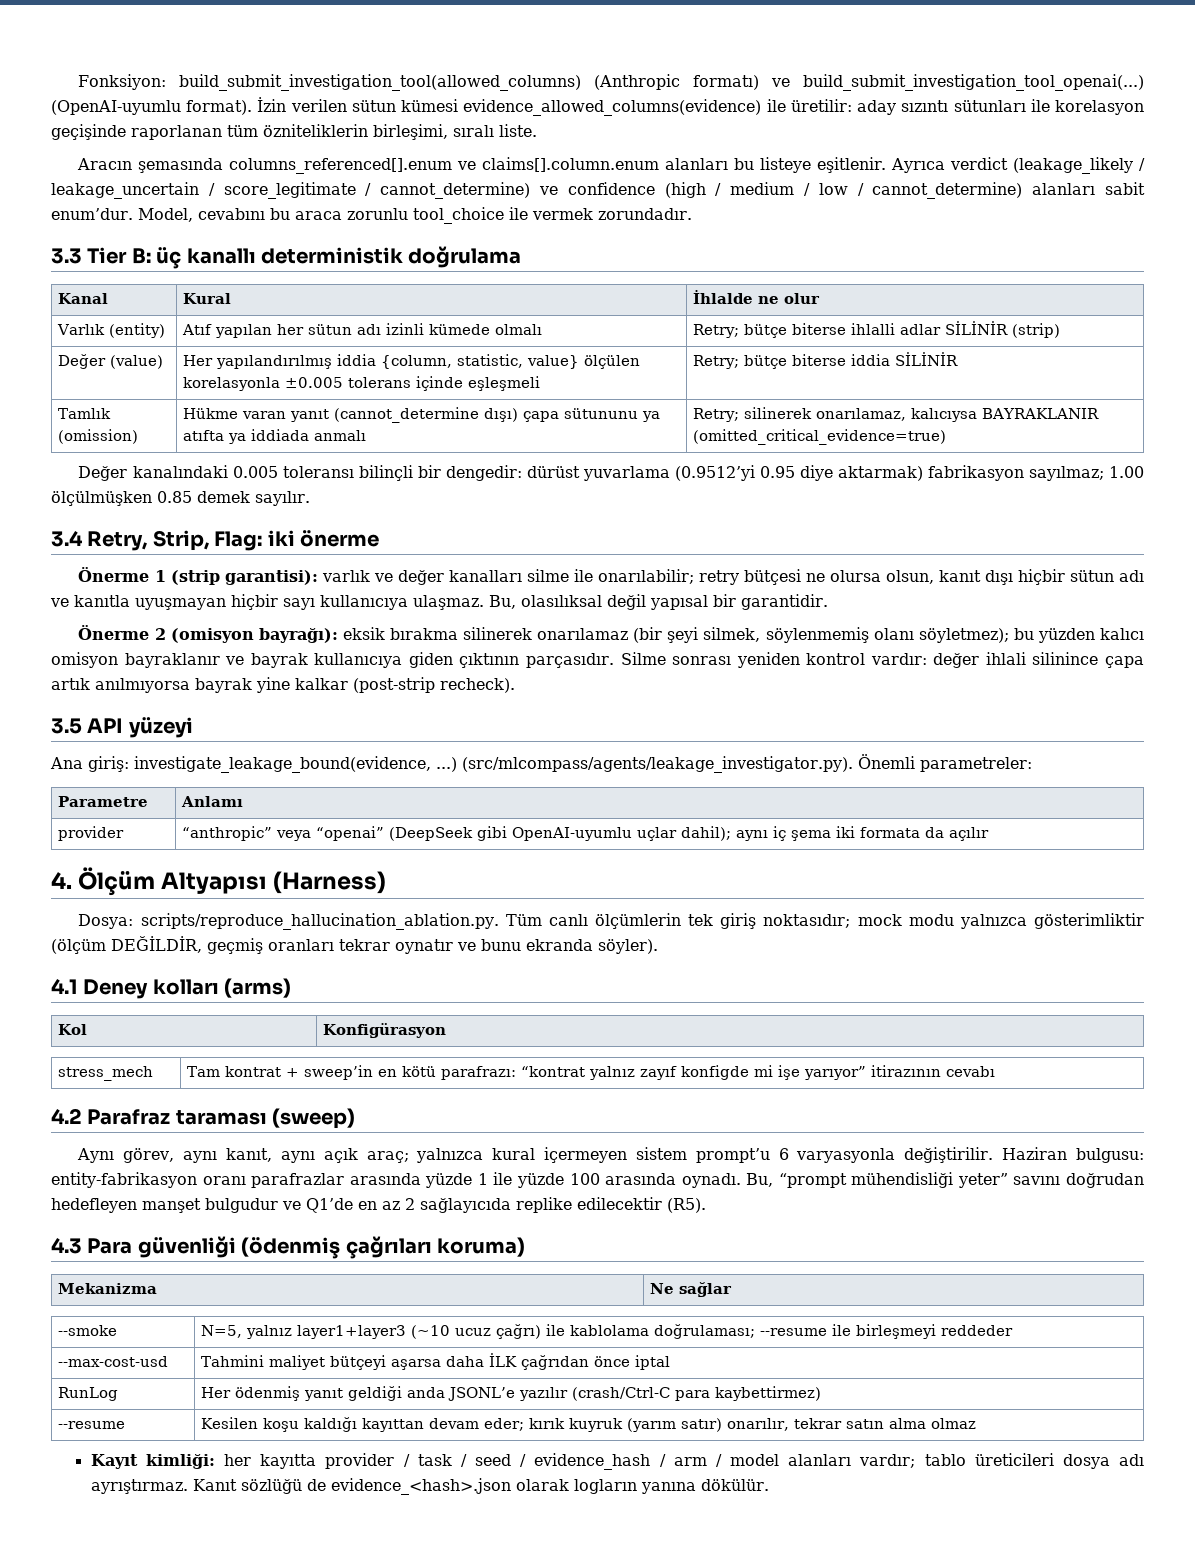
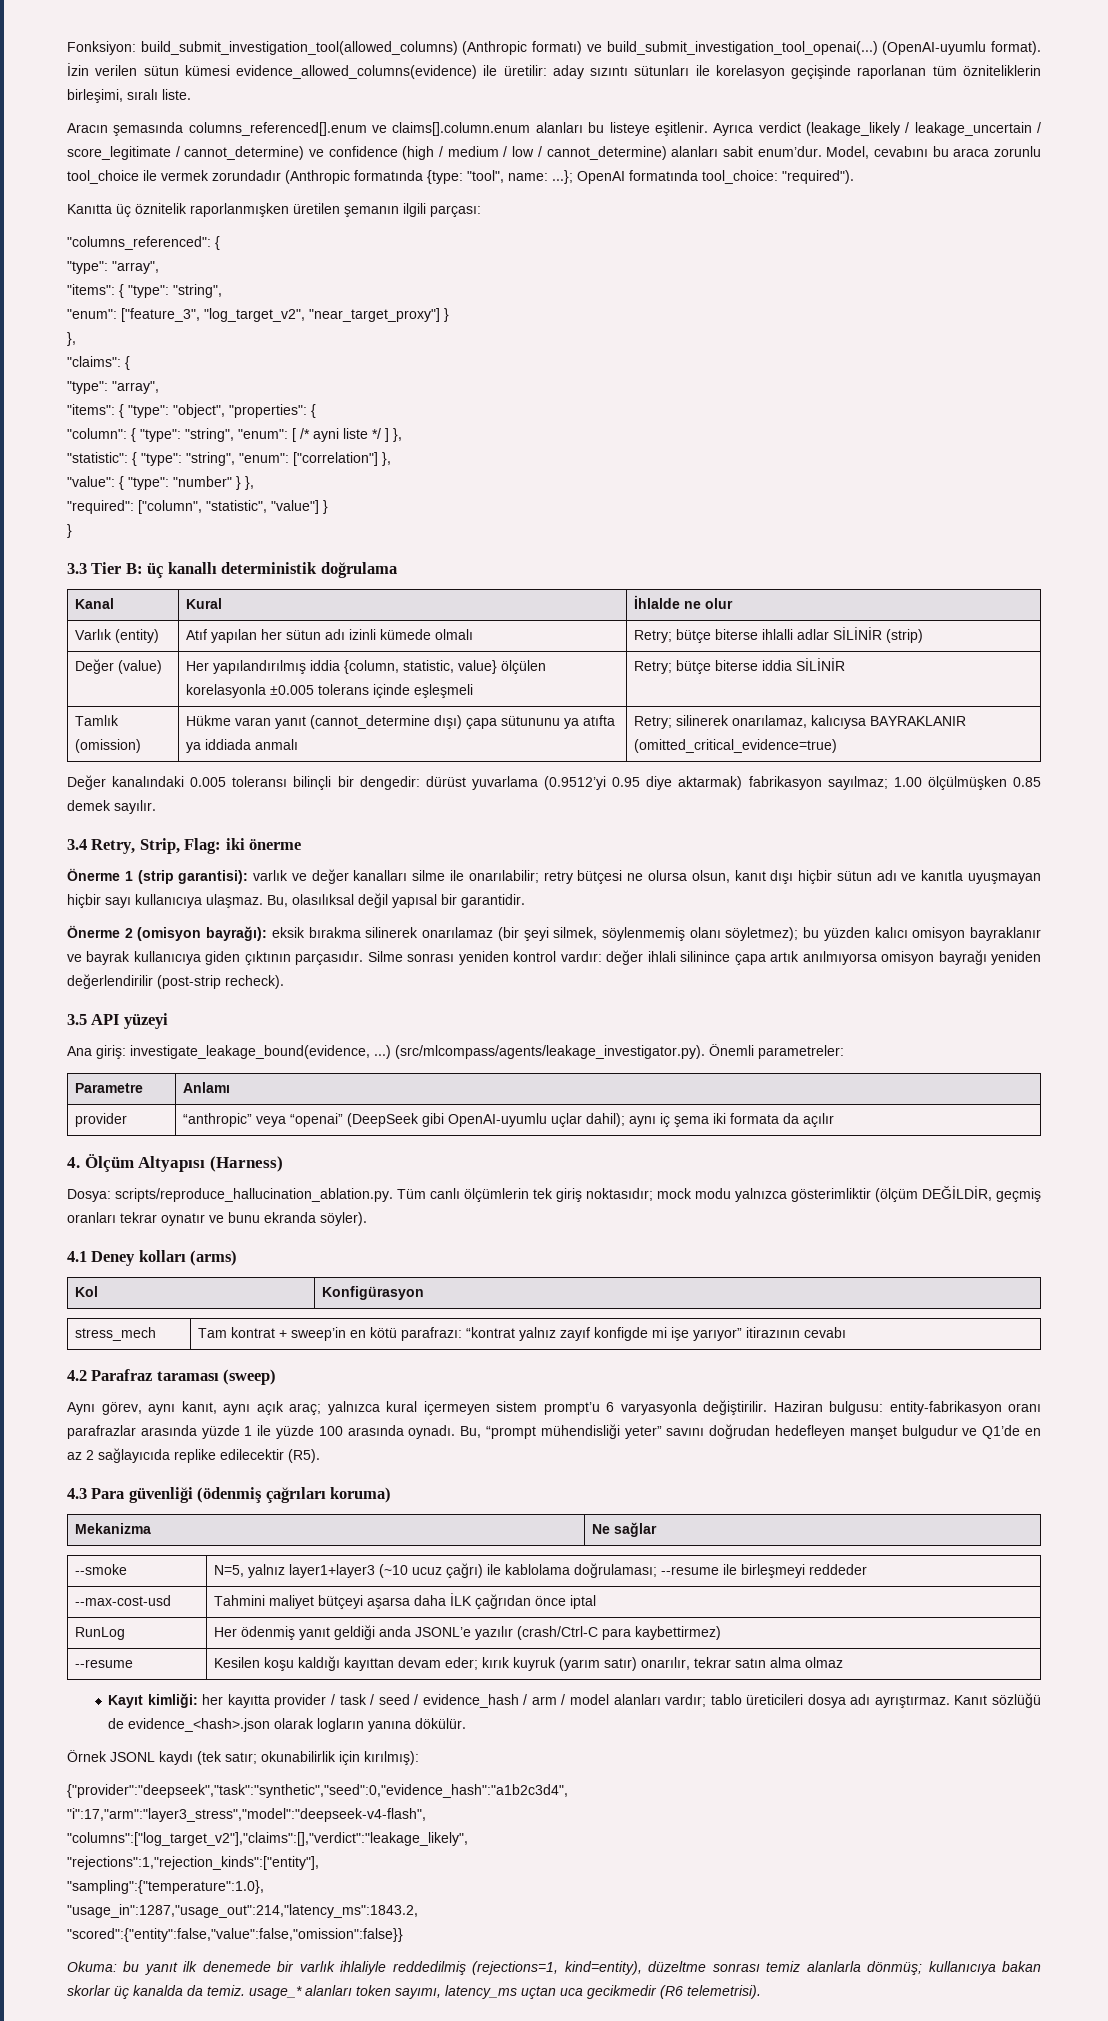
- Model, cevabını bu araca zorunlu tool_choice ile vermek zorundadır.
+ Model, cevabını bu araca zorunlu tool_choice ile vermek zorundadır (Anthropic formatında {type: "tool", name: ...}; OpenAI formatında tool_choice: "required").
+ Kanıtta üç öznitelik raporlanmışken üretilen şemanın ilgili parçası:
+ "columns_referenced": {
+ "type": "array",
+ "items": { "type": "string",
+ "enum": ["feature_3", "log_target_v2", "near_target_proxy"] }
+ },
+ "claims": {
+ "type": "array",
+ "items": { "type": "object", "properties": {
+ "column": { "type": "string", "enum": [ /* ayni liste */ ] },
+ "statistic": { "type": "string", "enum": ["correlation"] },
+ "value": { "type": "number" } },
+ "required": ["column", "statistic", "value"] }
+ }
- Silme sonrası yeniden kontrol vardır: değer ihlali silinince çapa artık anılmıyorsa bayrak yine kalkar (post-strip recheck).
+ Silme sonrası yeniden kontrol vardır: değer ihlali silinince çapa artık anılmıyorsa omisyon bayrağı yeniden değerlendirilir (post-strip recheck).
+ Örnek JSONL kaydı (tek satır; okunabilirlik için kırılmış):
+ {"provider":"deepseek","task":"synthetic","seed":0,"evidence_hash":"a1b2c3d4",
+ "i":17,"arm":"layer3_stress","model":"deepseek-v4-flash",
+ "columns":["log_target_v2"],"claims":[],"verdict":"leakage_likely",
+ "rejections":1,"rejection_kinds":["entity"],
+ "sampling":{"temperature":1.0},
+ "usage_in":1287,"usage_out":214,"latency_ms":1843.2,
+ "scored":{"entity":false,"value":false,"omission":false}}
+ Okuma: bu yanıt ilk denemede bir varlık ihlaliyle reddedilmiş (rejections=1, kind=entity), düzeltme sonrası temiz alanlarla dönmüş; kullanıcıya bakan skorlar üç kanalda da temiz. usage_* alanları token sayımı, latency_ms uçtan uca gecikmedir (R6 telemetrisi).

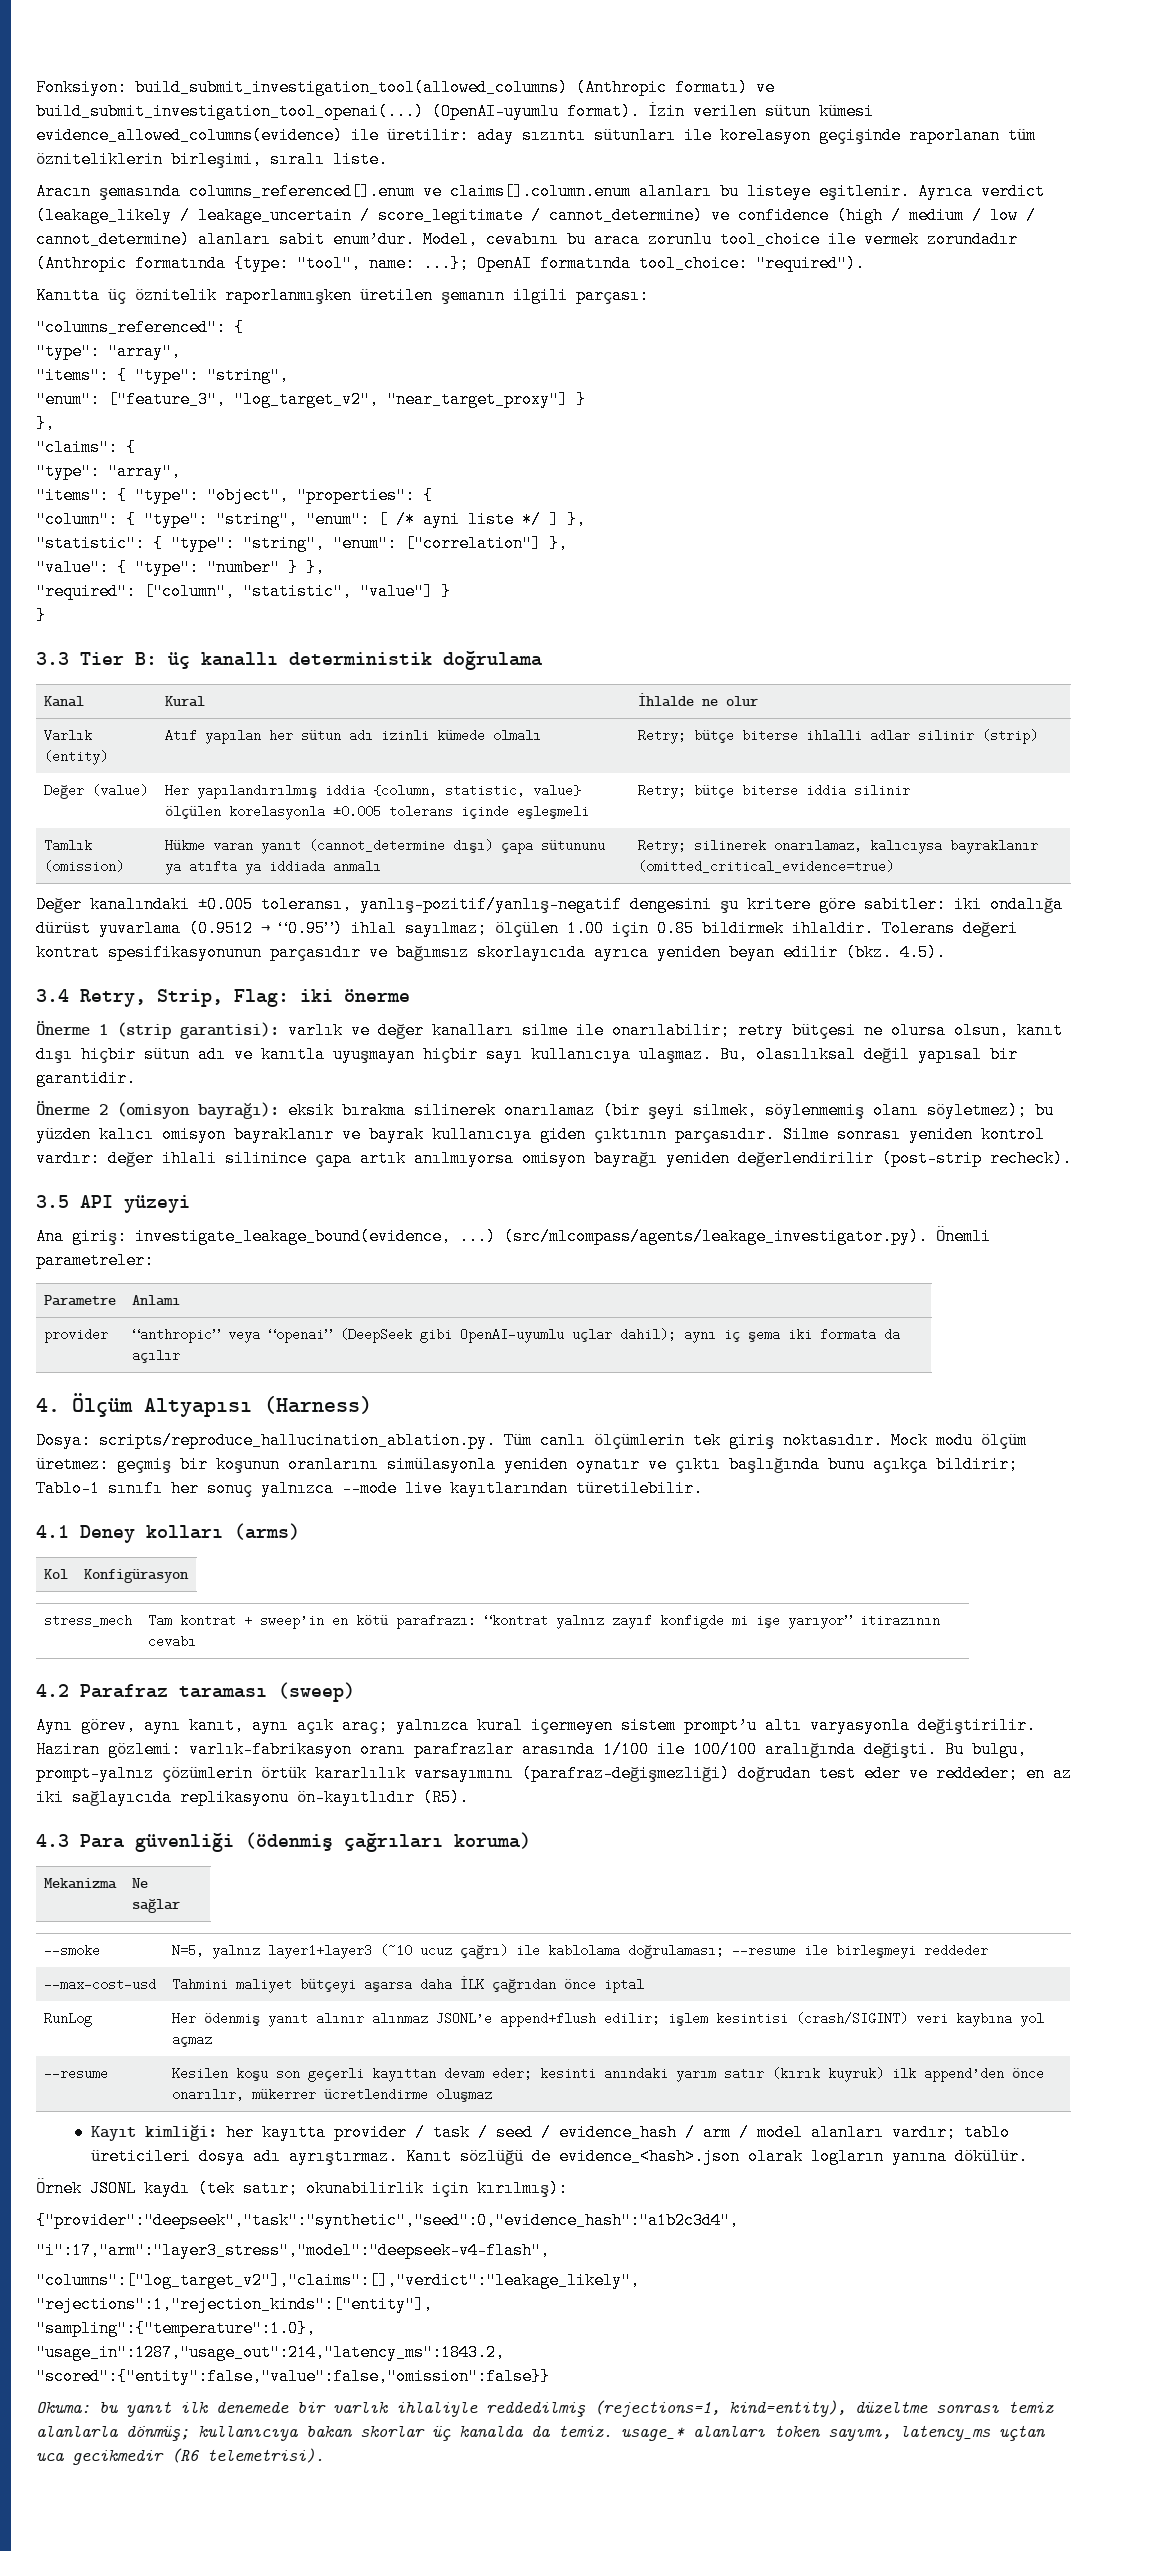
- Varlık (entity) | Atıf yapılan her sütun adı izinli kümede olmalı | Retry; bütçe biterse ihlalli adlar SİLİNİR (strip)
+ Varlık (entity) | Atıf yapılan her sütun adı izinli kümede olmalı | Retry; bütçe biterse ihlalli adlar silinir (strip)
- Değer (value) | Her yapılandırılmış iddia {column, statistic, value} ölçülen korelasyonla ±0.005 tolerans içinde eşleşmeli | Retry; bütçe biterse iddia SİLİNİR
+ Değer (value) | Her yapılandırılmış iddia {column, statistic, value} ölçülen korelasyonla ±0.005 tolerans içinde eşleşmeli | Retry; bütçe biterse iddia silinir
- Tamlık (omission) | Hükme varan yanıt (cannot_determine dışı) çapa sütununu ya atıfta ya iddiada anmalı | Retry; silinerek onarılamaz, kalıcıysa BAYRAKLANIR (omitted_critical_evidence=true)
+ Tamlık (omission) | Hükme varan yanıt (cannot_determine dışı) çapa sütununu ya atıfta ya iddiada anmalı | Retry; silinerek onarılamaz, kalıcıysa bayraklanır (omitted_critical_evidence=true)
- Değer kanalındaki 0.005 toleransı bilinçli bir dengedir: dürüst yuvarlama (0.9512’yi 0.95 diye aktarmak) fabrikasyon sayılmaz; 1.00 ölçülmüşken 0.85 demek sayılır.
+ Değer kanalındaki ±0.005 toleransı, yanlış-pozitif/yanlış-negatif dengesini şu kritere göre sabitler: iki ondalığa dürüst yuvarlama (0.9512 → “0.95”) ihlal sayılmaz; ölçülen 1.00 için 0.85 bildirmek ihlaldir. Tolerans değeri kontrat spesifikasyonunun parçasıdır ve bağımsız skorlayıcıda ayrıca yeniden beyan edilir (bkz. 4.5).
- Dosya: scripts/reproduce_hallucination_ablation.py. Tüm canlı ölçümlerin tek giriş noktasıdır; mock modu yalnızca gösterimliktir (ölçüm DEĞİLDİR, geçmiş oranları tekrar oynatır ve bunu ekranda söyler).
+ Dosya: scripts/reproduce_hallucination_ablation.py. Tüm canlı ölçümlerin tek giriş noktasıdır. Mock modu ölçüm üretmez: geçmiş bir koşunun oranlarını simülasyonla yeniden oynatır ve çıktı başlığında bunu açıkça bildirir; Tablo-1 sınıfı her sonuç yalnızca --mode live kayıtlarından türetilebilir.
- Aynı görev, aynı kanıt, aynı açık araç; yalnızca kural içermeyen sistem prompt’u 6 varyasyonla değiştirilir.
+ Aynı görev, aynı kanıt, aynı açık araç; yalnızca kural içermeyen sistem prompt’u altı varyasyonla değiştirilir.
- Haziran bulgusu: entity-fabrikasyon oranı parafrazlar arasında yüzde 1 ile yüzde 100 arasında oynadı. Bu, “prompt mühendisliği yeter” savını doğrudan hedefleyen manşet bulgudur ve Q1’de en az 2 sağlayıcıda replike edilecektir (R5).
+ Haziran gözlemi: varlık-fabrikasyon oranı parafrazlar arasında 1/100 ile 100/100 aralığında değişti. Bu bulgu, prompt-yalnız çözümlerin örtük kararlılık varsayımını (parafraz-değişmezliği) doğrudan test eder ve reddeder; en az iki sağlayıcıda replikasyonu ön-kayıtlıdır (R5).
- RunLog | Her ödenmiş yanıt geldiği anda JSONL’e yazılır (crash/Ctrl-C para kaybettirmez)
+ RunLog | Her ödenmiş yanıt alınır alınmaz JSONL’e append+flush edilir; işlem kesintisi (crash/SIGINT) veri kaybına yol açmaz
- --resume | Kesilen koşu kaldığı kayıttan devam eder; kırık kuyruk (yarım satır) onarılır, tekrar satın alma olmaz
+ --resume | Kesilen koşu son geçerli kayıttan devam eder; kesinti anındaki yarım satır (kırık kuyruk) ilk append’den önce onarılır, mükerrer ücretlendirme oluşmaz

